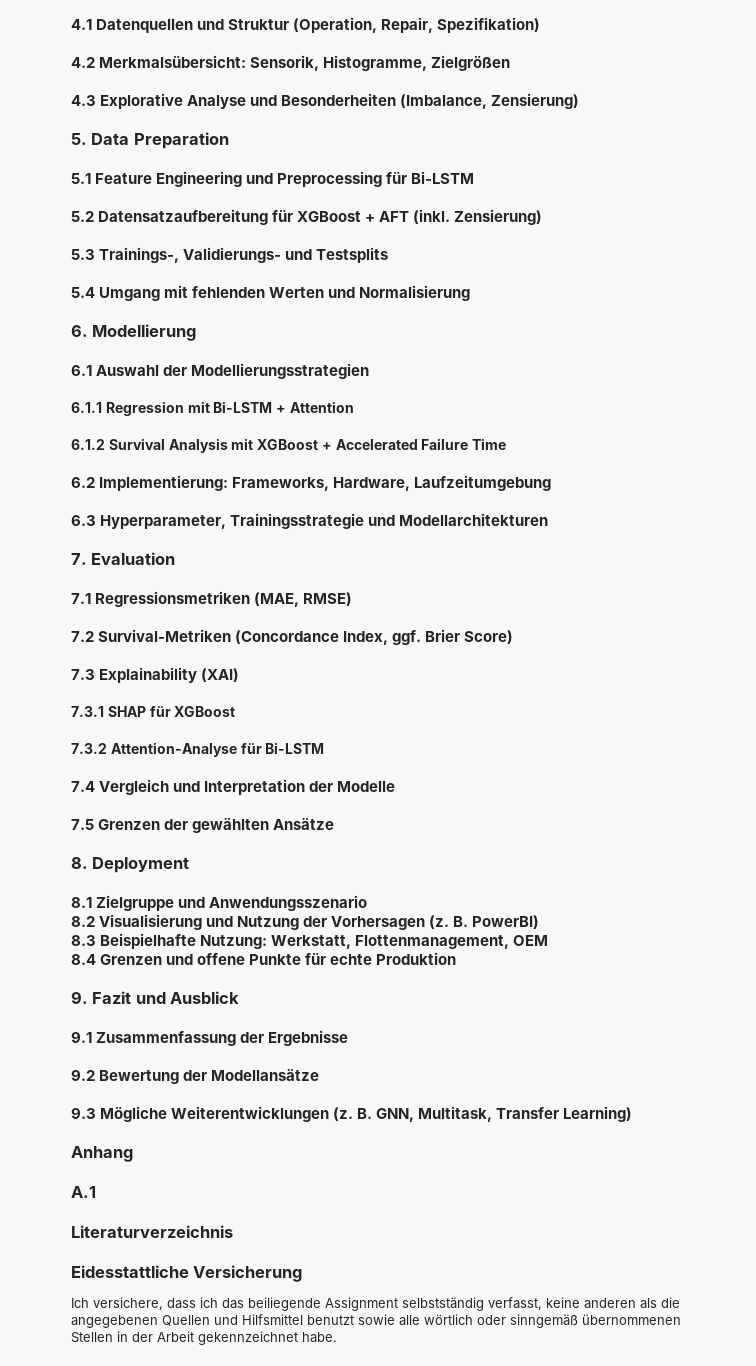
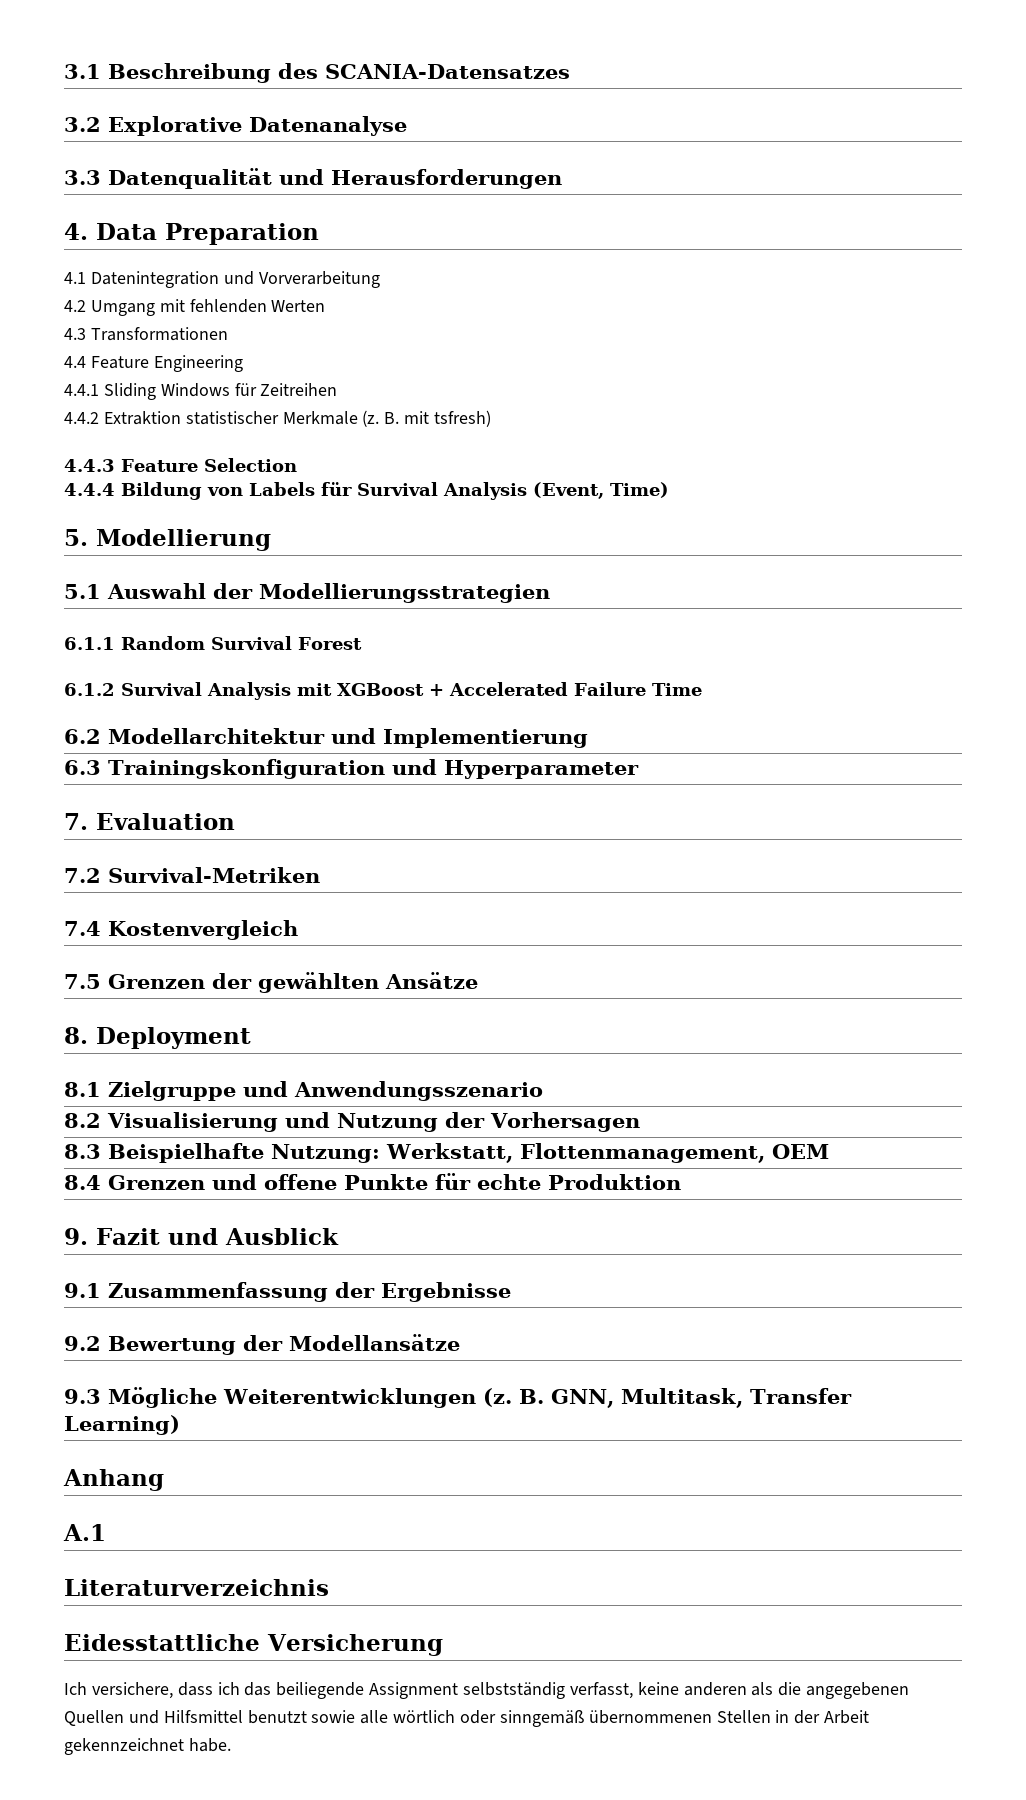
- 4.1 Datenquellen und Struktur (Operation, Repair, Spezifikation)
- 4.2 Merkmalsübersicht: Sensorik, Histogramme, Zielgrößen
- 4.3 Explorative Analyse und Besonderheiten (Imbalance, Zensierung)
- 5. Data Preparation
- 5.1 Feature Engineering und Preprocessing für Bi-LSTM
- 5.2 Datensatzaufbereitung für XGBoost + AFT (inkl. Zensierung)
- 5.3 Trainings-, Validierungs- und Testsplits
- 5.4 Umgang mit fehlenden Werten und Normalisierung
- 6. Modellierung
+ 3.1 Beschreibung des SCANIA-Datensatzes
+ 3.2 Explorative Datenanalyse
+ 3.3 Datenqualität und Herausforderungen
+ 4. Data Preparation
+ 4.1 Datenintegration und Vorverarbeitung
+ 4.2 Umgang mit fehlenden Werten
+ 4.3 Transformationen
+ 4.4 Feature Engineering
+ 4.4.1 Sliding Windows für Zeitreihen
+ 4.4.2 Extraktion statistischer Merkmale (z. B. mit tsfresh)
+ 4.4.3 Feature Selection
+ 4.4.4 Bildung von Labels für Survival Analysis (Event, Time)
+ 5. Modellierung
- 6.1 Auswahl der Modellierungsstrategien
+ 5.1 Auswahl der Modellierungsstrategien
- 6.1.1 Regression mit Bi-LSTM + Attention
+ 6.1.1 Random Survival Forest
- 6.2 Implementierung: Frameworks, Hardware, Laufzeitumgebung
- 6.3 Hyperparameter, Trainingsstrategie und Modellarchitekturen
+ 6.2 Modellarchitektur und Implementierung
+ 6.3 Trainingskonfiguration und Hyperparameter
  7. Evaluation
- 7.1 Regressionsmetriken (MAE, RMSE)
- 7.2 Survival-Metriken (Concordance Index, ggf. Brier Score)
- 7.3 Explainability (XAI)
- 7.3.1 SHAP für XGBoost
- 7.3.2 Attention-Analyse für Bi-LSTM
- 7.4 Vergleich und Interpretation der Modelle
+ 7.2 Survival-Metriken
+ 7.4 Kostenvergleich
- 8.2 Visualisierung und Nutzung der Vorhersagen (z. B. PowerBI)
+ 8.2 Visualisierung und Nutzung der Vorhersagen

